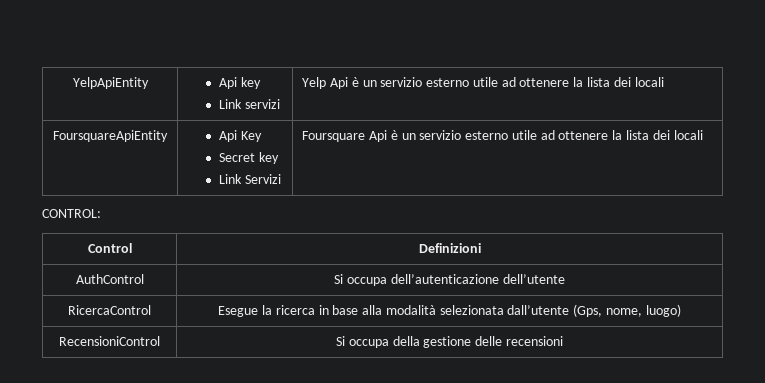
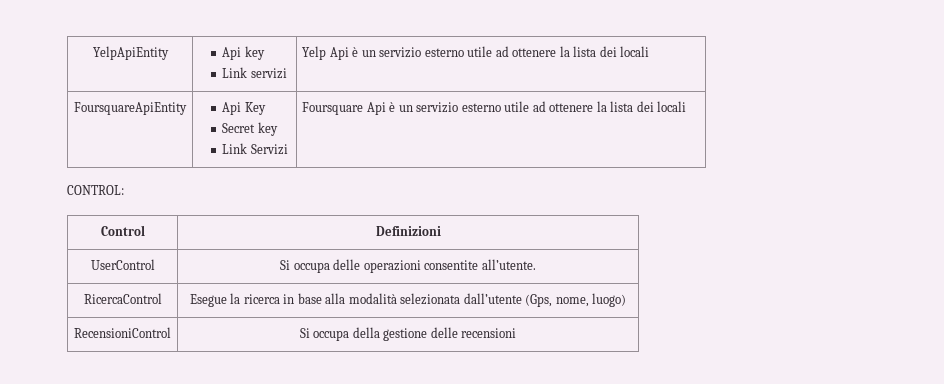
- AuthControl | Si occupa dell’autenticazione dell’utente
+ UserControl | Si occupa delle operazioni consentite all’utente.

